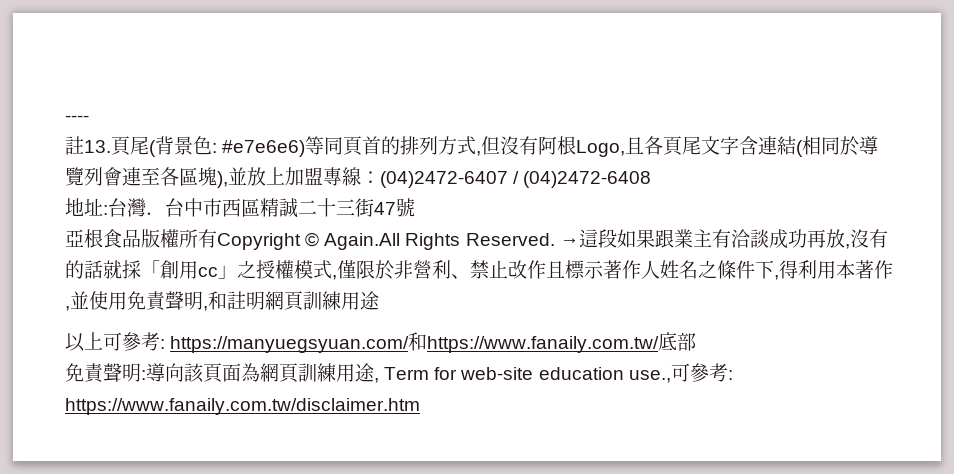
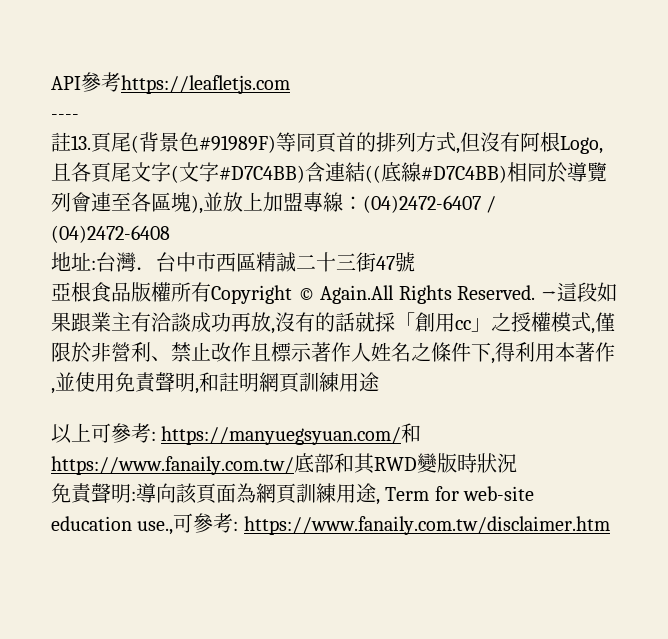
+ API參考https://leafletjs.com
- 註13.頁尾(背景色: #e7e6e6)等同頁首的排列方式,但沒有阿根Logo,且各頁尾文字含連結(相同於導覽列會連至各區塊),並放上加盟專線：(04)2472-6407 / (04)2472-6408
+ 註13.頁尾(背景色#91989F)等同頁首的排列方式,但沒有阿根Logo,且各頁尾文字(文字#D7C4BB)含連結((底線#D7C4BB)相同於導覽列會連至各區塊),並放上加盟專線：(04)2472-6407 / (04)2472-6408
- 以上可參考: https://manyuegsyuan.com/和https://www.fanaily.com.tw/底部
+ 以上可參考: https://manyuegsyuan.com/和https://www.fanaily.com.tw/底部和其RWD變版時狀況

